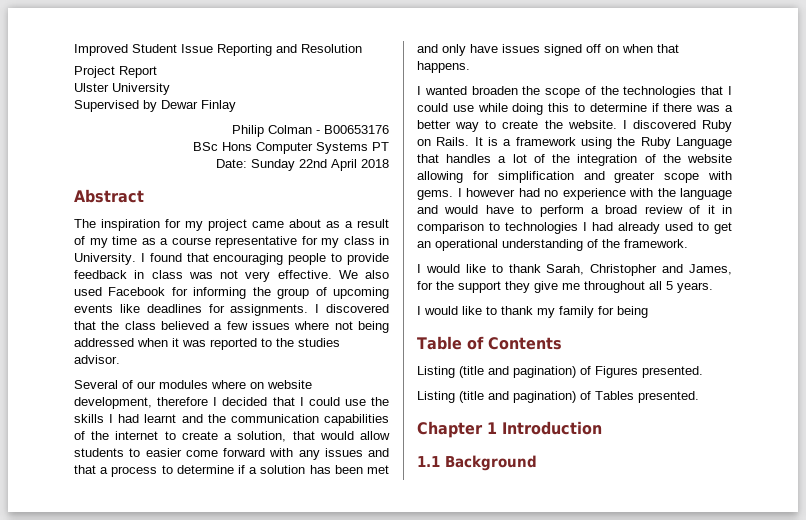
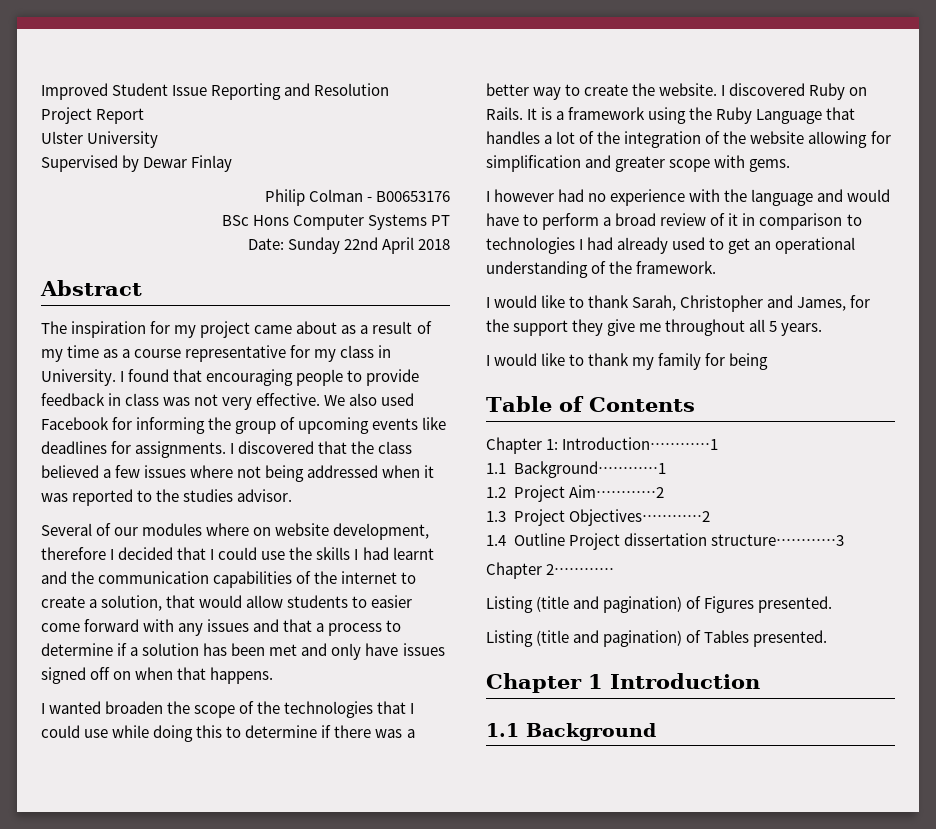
- It is a framework using the Ruby Language that handles a lot of the integration of the website allowing for simplification and greater scope with gems. I however had no experience with the language and would have to perform a broad review of it in comparison to technologies I had already used to get an operational understanding of the framework.
+ It is a framework using the Ruby Language that handles a lot of the integration of the website allowing for simplification and greater scope with gems.
+ I however had no experience with the language and would have to perform a broad review of it in comparison to technologies I had already used to get an operational understanding of the framework.
+ Chapter 1: Introduction…………1
+ 1.1 Background…………1
+ 1.2 Project Aim…………2
+ 1.3 Project Objectives…………2
+ 1.4 Outline Project dissertation structure…………3
+ Chapter 2…………

